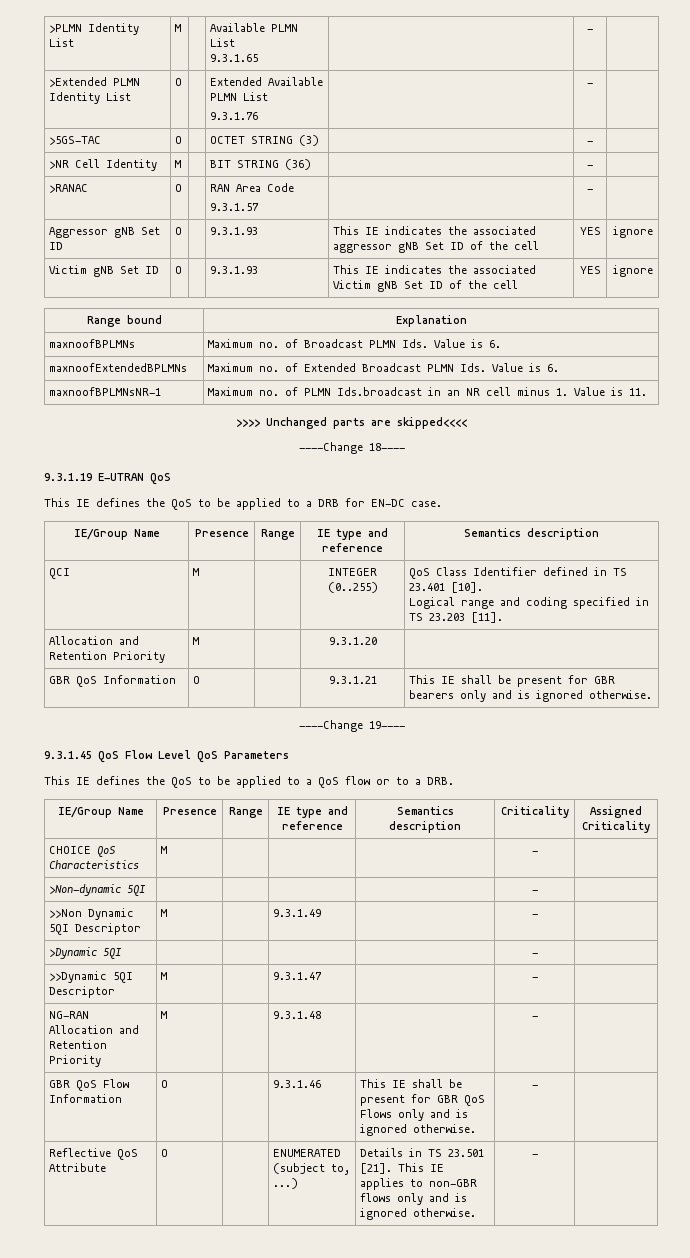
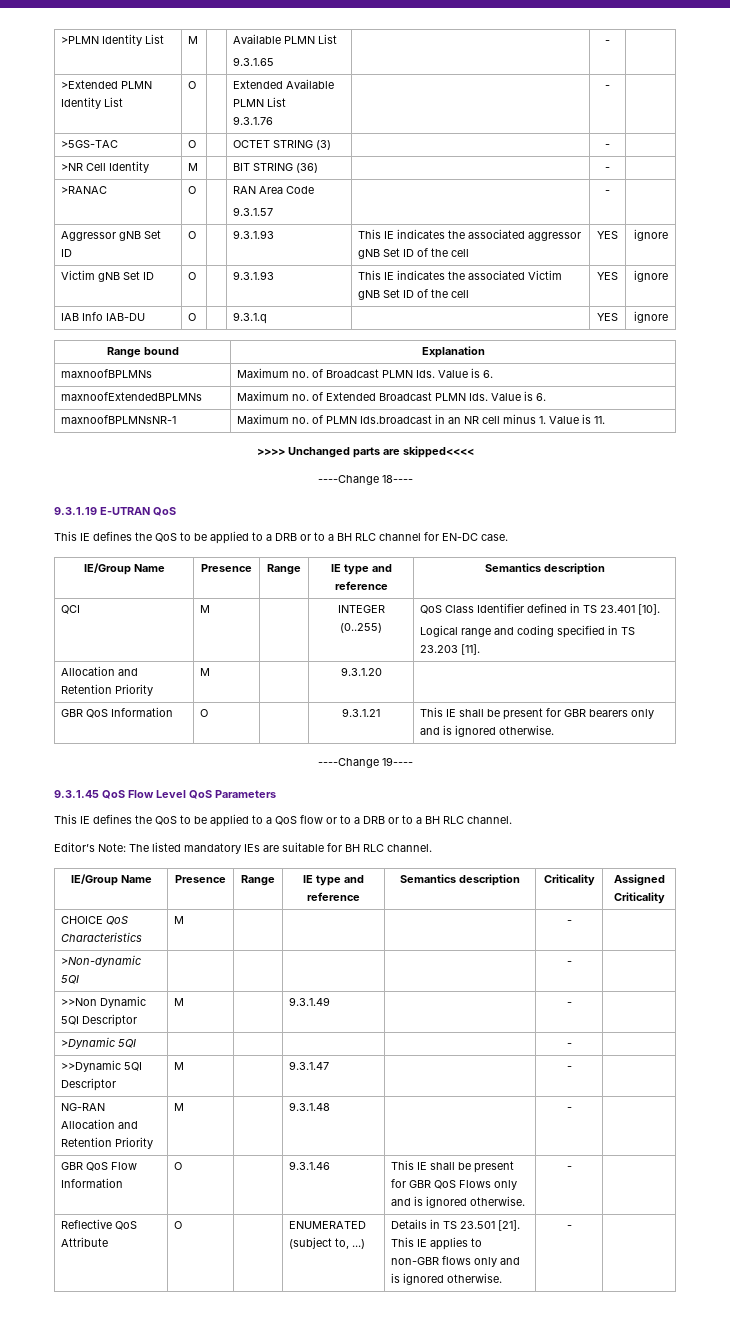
+ IAB Info IAB-DU | O | | 9.3.1.q | | YES | ignore
- This IE defines the QoS to be applied to a DRB for EN-DC case.
+ This IE defines the QoS to be applied to a DRB or to a BH RLC channel for EN-DC case.
- This IE defines the QoS to be applied to a QoS flow or to a DRB.
+ This IE defines the QoS to be applied to a QoS flow or to a DRB or to a BH RLC channel.
+ Editor’s Note: The listed mandatory IEs are suitable for BH RLC channel.

